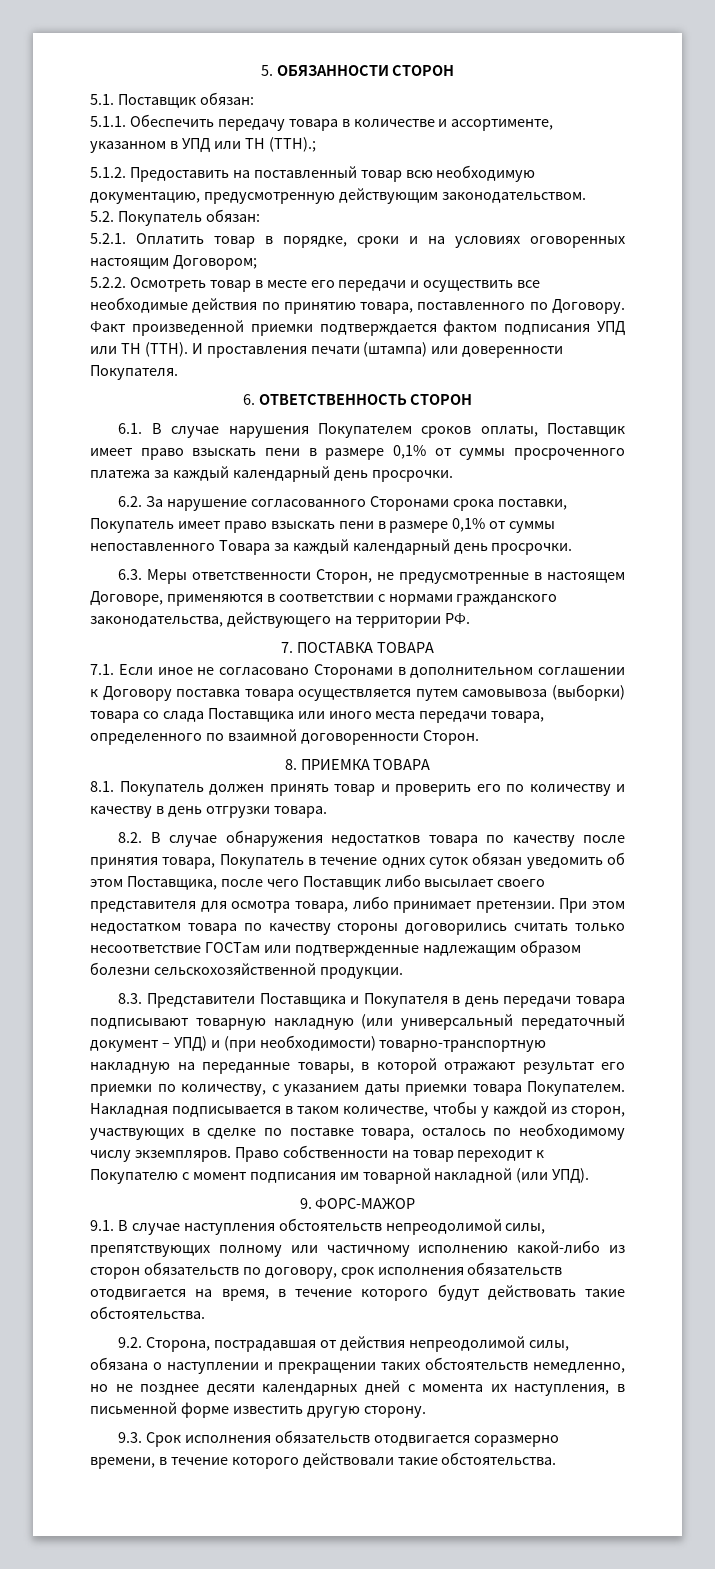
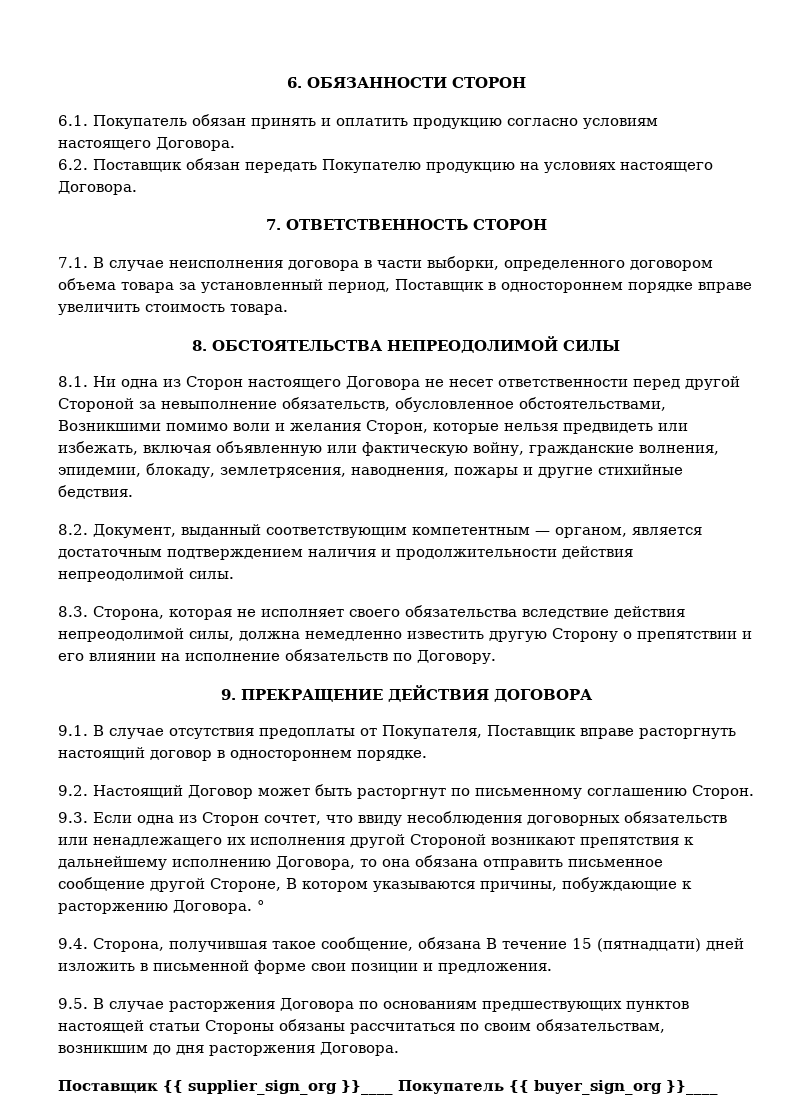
- 5. ОБЯЗАННОСТИ СТОРОН
+ 6. ОБЯЗАННОСТИ СТОРОН
- 5.1. Поставщик обязан:
- 5.1.1. Обеспечить передачу товара в количестве и ассортименте, указанном в УПД или ТН (ТТН).;
- 5.1.2. Предоставить на поставленный товар всю необходимую документацию, предусмотренную действующим законодательством.
- 5.2. Покупатель обязан:
- 5.2.1. Оплатить товар в порядке, сроки и на условиях оговоренных настоящим Договором;
- 5.2.2. Осмотреть товар в месте его передачи и осуществить все необходимые действия по принятию товара, поставленного по Договору. Факт произведенной приемки подтверждается фактом подписания УПД или ТН (ТТН). И проставления печати (штампа) или доверенности Покупателя.
- 6. ОТВЕТСТВЕННОСТЬ CTOPOH
+ 6.1. Покупатель обязан принять и оплатить продукцию согласно условиям настоящего Договора.
+ 6.2. Поставщик обязан передать Покупателю продукцию на условиях настоящего Договора.
+ 7. ОТВЕТСТВЕННОСТЬ CTOPOH
- 6.1. В случае нарушения Покупателем сроков оплаты, Поставщик имеет право взыскать пени в размере 0,1% от суммы просроченного платежа за каждый календарный день просрочки.
- 6.2. За нарушение согласованного Сторонами срока поставки, Покупатель имеет право взыскать пени в размере 0,1% от суммы непоставленного Товара за каждый календарный день просрочки.
- 6.3. Меры ответственности Сторон, не предусмотренные в настоящем Договоре, применяются в соответствии с нормами гражданского законодательства, действующего на территории РФ.
- 7. ПОСТАВКА ТОВАРА
- 7.1. Если иное не согласовано Сторонами в дополнительном соглашении к Договору поставка товара осуществляется путем самовывоза (выборки) товара со слада Поставщика или иного места передачи товара, определенного по взаимной договоренности Сторон.
- 8. ПРИЕМКА ТОВАРА
- 8.1. Покупатель должен принять товар и проверить его по количеству и качеству в день отгрузки товара.
- 8.2. В случае обнаружения недостатков товара по качеству после принятия товара, Покупатель в течение одних суток обязан уведомить об этом Поставщика, после чего Поставщик либо высылает своего представителя для осмотра товара, либо принимает претензии. При этом недостатком товара по качеству стороны договорились считать только несоответствие ГОСТам или подтвержденные надлежащим образом болезни сельскохозяйственной продукции.
- 8.3. Представители Поставщика и Покупателя в день передачи товара подписывают товарную накладную (или универсальный передаточный документ – УПД) и (при необходимости) товарно-транспортную накладную на переданные товары, в которой отражают результат его приемки по количеству, с указанием даты приемки товара Покупателем. Накладная подписывается в таком количестве, чтобы у каждой из сторон, участвующих в сделке по поставке товара, осталось по необходимому числу экземпляров. Право собственности на товар переходит к Покупателю с момент подписания им товарной накладной (или УПД).
- 9. ФОРС-МАЖОР
- 9.1. В случае наступления обстоятельств непреодолимой силы, препятствующих полному или частичному исполнению какой-либо из сторон обязательств по договору, срок исполнения обязательств отодвигается на время, в течение которого будут действовать такие обстоятельства.
- 9.2. Сторона, пострадавшая от действия непреодолимой силы, обязана о наступлении и прекращении таких обстоятельств немедленно, но не позднее десяти календарных дней с момента их наступления, в письменной форме известить другую сторону.
- 9.3. Срок исполнения обязательств отодвигается соразмерно времени, в течение которого действовали такие обстоятельства.
+ 7.1. В случае неисполнения договора в части выборки, определенного договором объема товара за установленный период, Поставщик в одностороннем порядке вправе увеличить стоимость товара.
+ 8. ОБСТОЯТЕЛЬСТВА НЕПРЕОДОЛИМОЙ СИЛЫ
+ 8.1. Ни одна из Сторон настоящего Договора не несет ответственности перед другой Стороной за невыполнение обязательств, обусловленное обстоятельствами, Возникшими помимо воли и желания Сторон, которые нельзя предвидеть или избежать, включая объявленную или фактическую войну, гражданские волнения, эпидемии, блокаду, землетрясения, наводнения, пожары и другие стихийные бедствия.
+ 8.2. Документ, выданный соответствующим компетентным — органом, является достаточным подтверждением наличия и продолжительности действия непреодолимой силы.
+ 8.3. Сторона, которая не исполняет своего обязательства вследствие действия непреодолимой силы, должна немедленно известить другую Сторону о препятствии и его влиянии на исполнение обязательств по Договору.
+ 9. ПРЕКРАЩЕНИЕ ДЕЙСТВИЯ ДОГОВОРА
+ 9.1. В случае отсутствия предоплаты от Покупателя, Поставщик вправе расторгнуть настоящий договор в одностороннем порядке.
+ 9.2. Настоящий Договор может быть расторгнут по письменному соглашению Сторон.
+ 9.3. Если одна из Сторон сочтет, что ввиду несоблюдения договорных обязательств или ненадлежащего их исполнения другой Стороной возникают препятствия к дальнейшему исполнению Договора, то она обязана отправить письменное сообщение другой Стороне, B котором указываются причины, побуждающие к расторжению Договора. °
+ 9.4. Сторона, получившая такое сообщение, обязана B течение 15 (пятнадцати) дней изложить в письменной форме свои позиции и предложения.
+ 9.5. В случае расторжения Договора по основаниям предшествующих пунктов настоящей статьи Стороны обязаны рассчитаться по своим обязательствам, возникшим до дня расторжения Договора.
+ Поставщик {{ supplier_sign_org }}____ Покупатель {{ buyer_sign_org }}____

